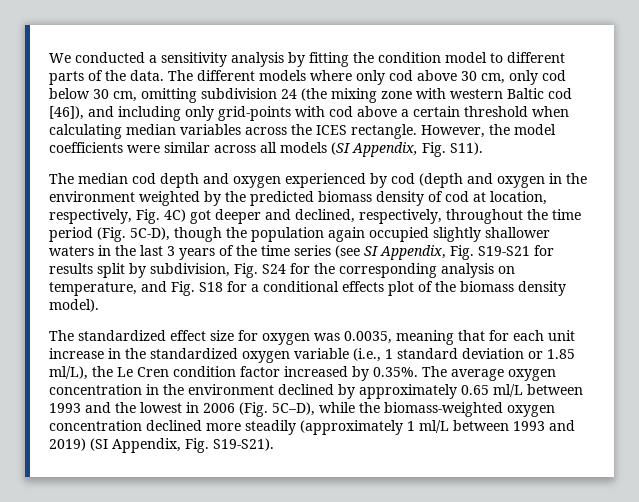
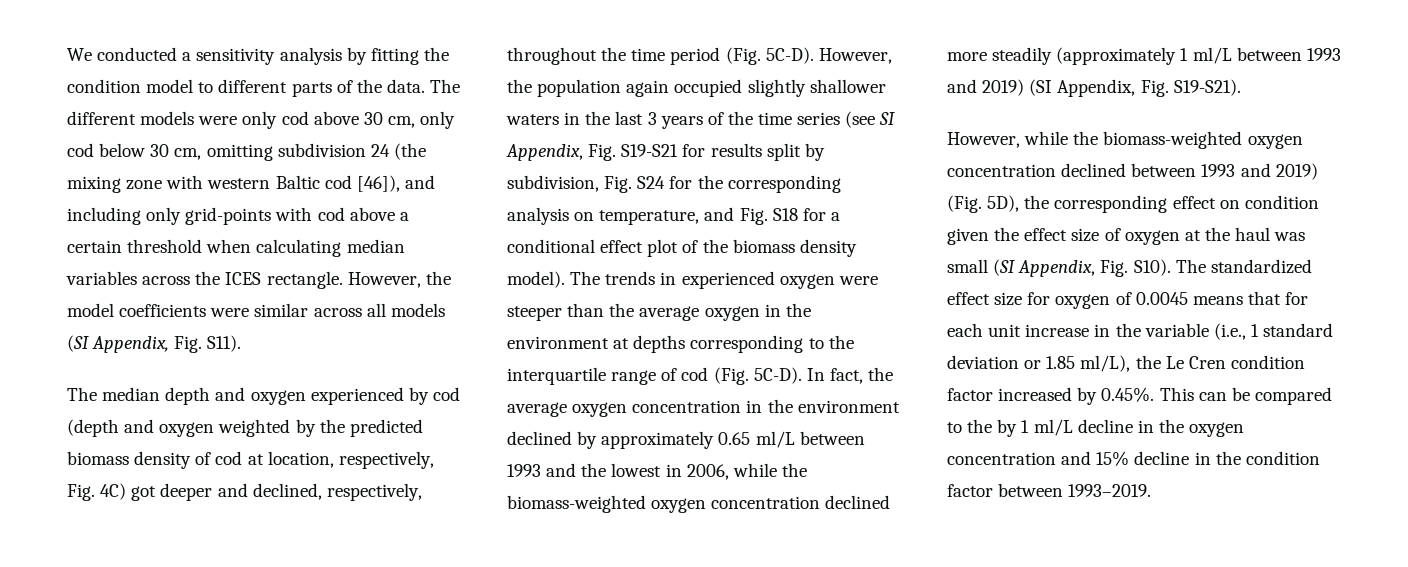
- The different models where only cod above 30 cm, only cod below 30 cm, omitting subdivision 24 (the mixing zone with western Baltic cod [46]), and including only grid-points with cod above a certain threshold when calculating median variables across the ICES rectangle.
+ The different models were only cod above 30 cm, only cod below 30 cm, omitting subdivision 24 (the mixing zone with western Baltic cod [46]), and including only grid-points with cod above a certain threshold when calculating median variables across the ICES rectangle.
- The median cod depth and oxygen experienced by cod (depth and oxygen in the environment weighted by the predicted biomass density of cod at location, respectively, Fig. 4C) got deeper and declined, respectively, throughout the time period (Fig. 5C-D), though the population again occupied slightly shallower waters in the last 3 years of the time series (see SI Appendix, Fig. S19-S21 for results split by subdivision, Fig. S24 for the corresponding analysis on temperature, and Fig. S18 for a conditional effects plot of the biomass density model).
- The standardized effect size for oxygen was 0.0035, meaning that for each unit increase in the standardized oxygen variable (i.e., 1 standard deviation or 1.85 ml/L), the Le Cren condition factor increased by 0.35%. The average oxygen concentration in the environment declined by approximately 0.65 ml/L between 1993 and the lowest in 2006 (Fig. 5C–D), while the biomass-weighted oxygen concentration declined more steadily (approximately 1 ml/L between 1993 and 2019) (SI Appendix, Fig. S19-S21).
+ The median depth and oxygen experienced by cod (depth and oxygen weighted by the predicted biomass density of cod at location, respectively, Fig. 4C) got deeper and declined, respectively, throughout the time period (Fig. 5C-D). However, the population again occupied slightly shallower waters in the last 3 years of the time series (see SI Appendix, Fig. S19-S21 for results split by subdivision, Fig. S24 for the corresponding analysis on temperature, and Fig. S18 for a conditional effect plot of the biomass density model). The trends in experienced oxygen were steeper than the average oxygen in the environment at depths corresponding to the interquartile range of cod (Fig. 5C-D). In fact, the average oxygen concentration in the environment declined by approximately 0.65 ml/L between 1993 and the lowest in 2006, while the biomass-weighted oxygen concentration declined more steadily (approximately 1 ml/L between 1993 and 2019) (SI Appendix, Fig. S19-S21).
+ However, while the biomass-weighted oxygen concentration declined between 1993 and 2019) (Fig. 5D), the corresponding effect on condition given the effect size of oxygen at the haul was small (SI Appendix, Fig. S10). The standardized effect size for oxygen of 0.0045 means that for each unit increase in the variable (i.e., 1 standard deviation or 1.85 ml/L), the Le Cren condition factor increased by 0.45%. This can be compared to the by 1 ml/L decline in the oxygen concentration and 15% decline in the condition factor between 1993–2019.

